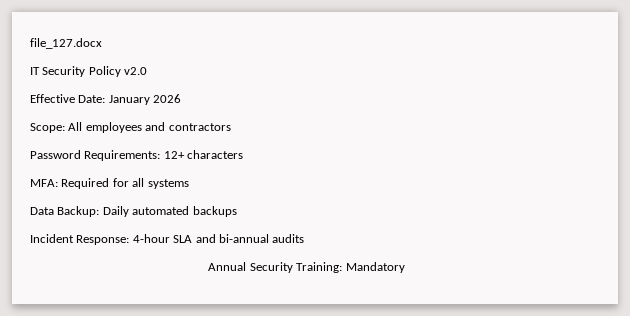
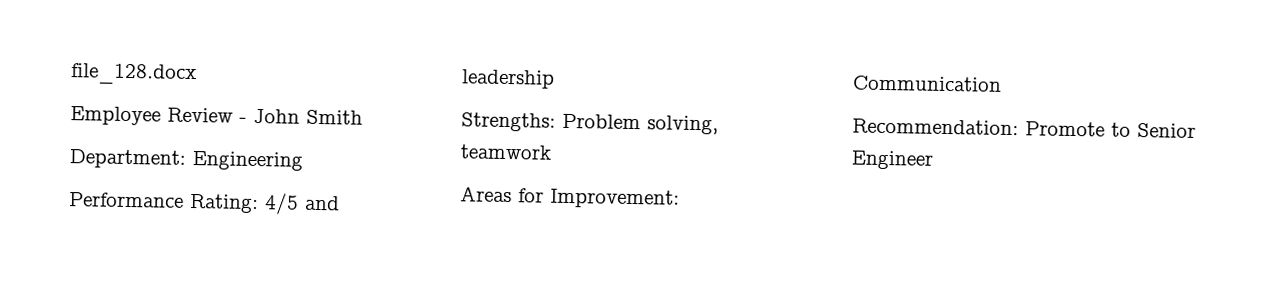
- file_127.docx
- IT Security Policy v2.0
- Effective Date: January 2026
- Scope: All employees and contractors
- Password Requirements: 12+ characters
- MFA: Required for all systems
- Data Backup: Daily automated backups
- Incident Response: 4-hour SLA and bi-annual audits
- Annual Security Training: Mandatory
+ file_128.docx
+ Employee Review - John Smith
+ Department: Engineering
+ Performance Rating: 4/5 and leadership
+ Strengths: Problem solving, teamwork
+ Areas for Improvement: Communication
+ Recommendation: Promote to Senior Engineer

